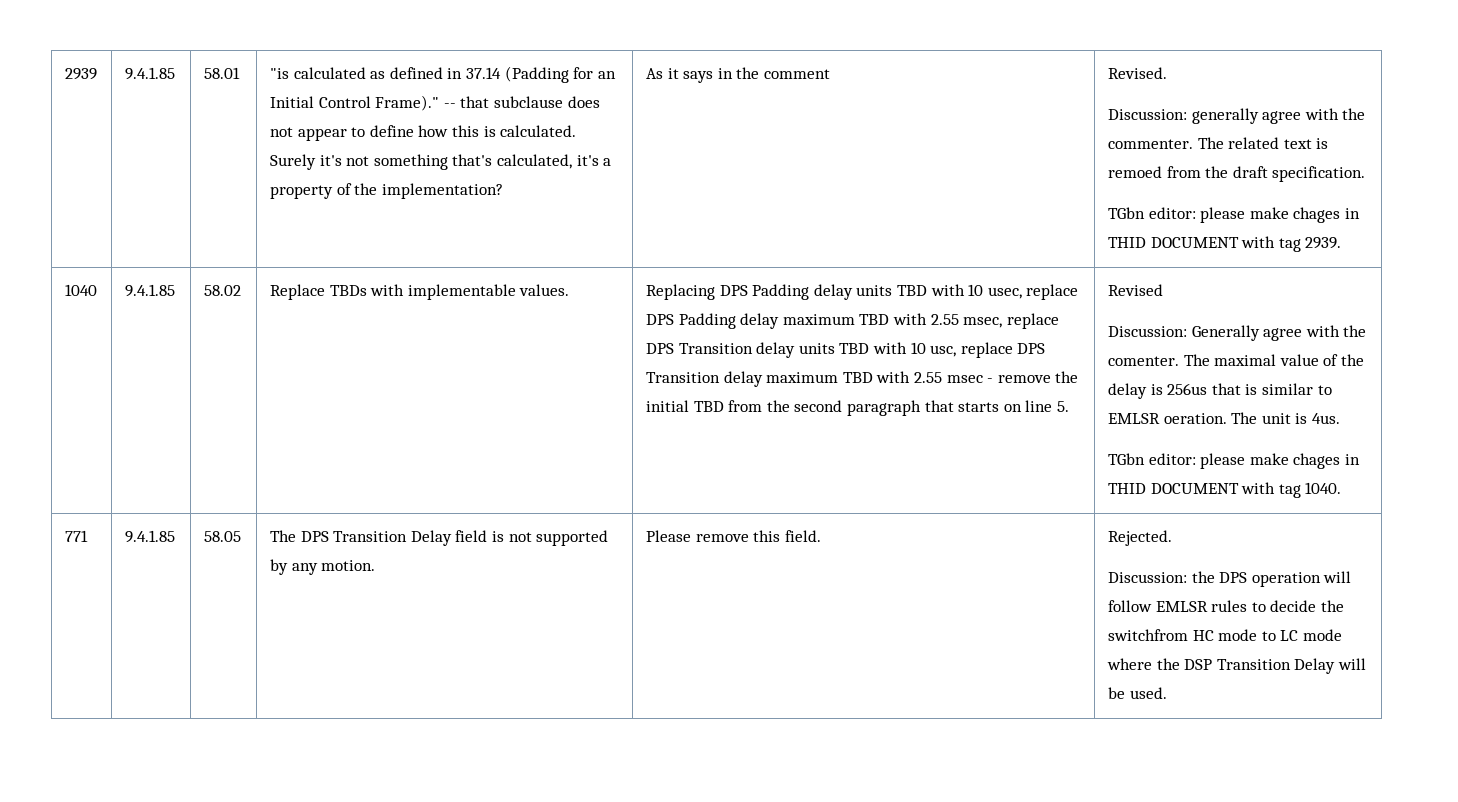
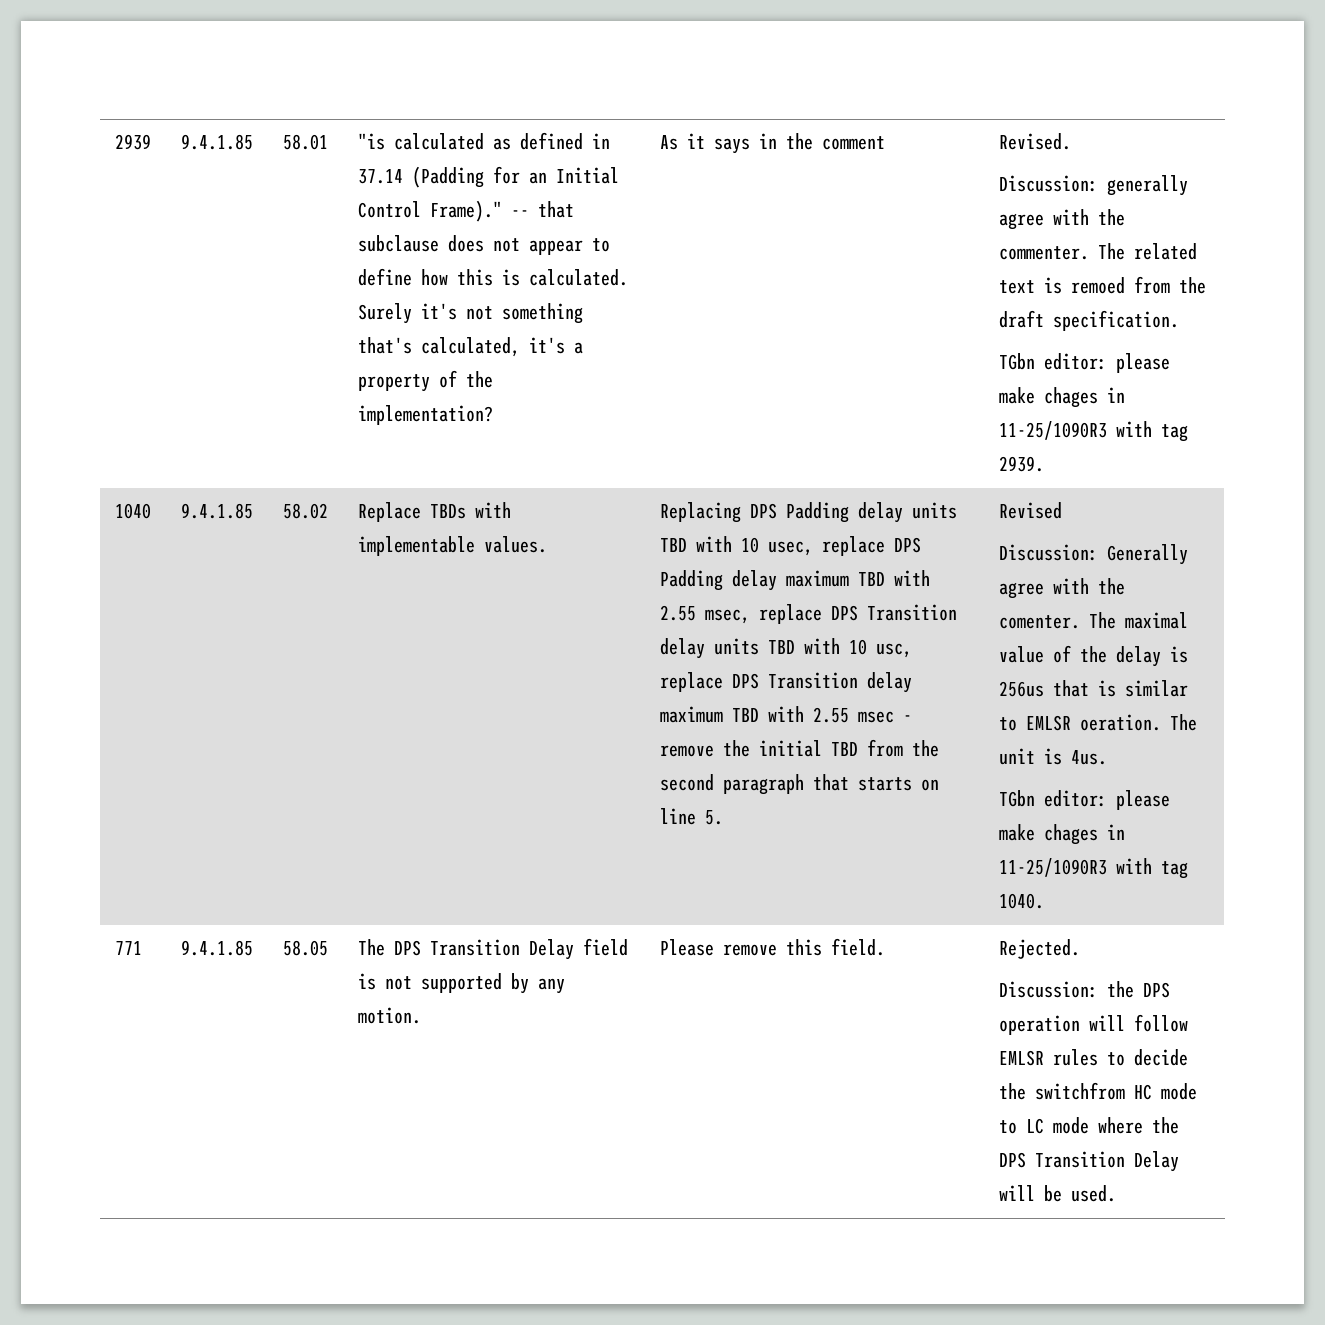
- TGbn editor: please make chages in THID DOCUMENT with tag 2939.
+ TGbn editor: please make chages in 11-25/1090R3 with tag 2939.
- TGbn editor: please make chages in THID DOCUMENT with tag 1040.
+ TGbn editor: please make chages in 11-25/1090R3 with tag 1040.
- Discussion: the DPS operation will follow EMLSR rules to decide the switchfrom HC mode to LC mode where the DSP Transition Delay will be used.
+ Discussion: the DPS operation will follow EMLSR rules to decide the switchfrom HC mode to LC mode where the DPS Transition Delay will be used.

